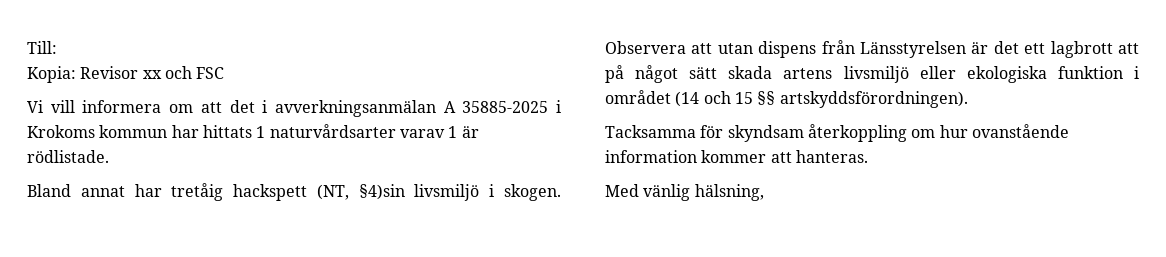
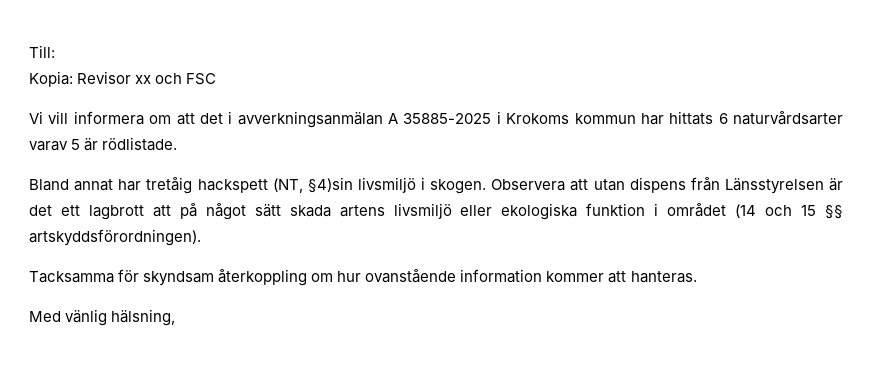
- Vi vill informera om att det i avverkningsanmälan A 35885-2025 i Krokoms kommun har hittats 1 naturvårdsarter varav 1 är rödlistade.
+ Vi vill informera om att det i avverkningsanmälan A 35885-2025 i Krokoms kommun har hittats 6 naturvårdsarter varav 5 är rödlistade.

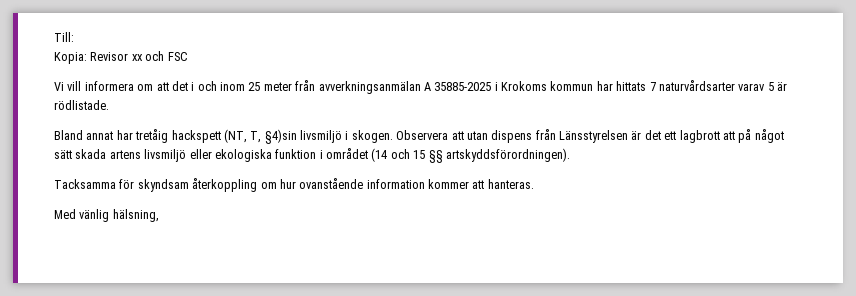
- Vi vill informera om att det i avverkningsanmälan A 35885-2025 i Krokoms kommun har hittats 6 naturvårdsarter varav 5 är rödlistade.
+ Vi vill informera om att det i och inom 25 meter från avverkningsanmälan A 35885-2025 i Krokoms kommun har hittats 7 naturvårdsarter varav 5 är rödlistade.
- Bland annat har tretåig hackspett (NT, §4)sin livsmiljö i skogen.
+ Bland annat har tretåig hackspett (NT, T, §4)sin livsmiljö i skogen.

